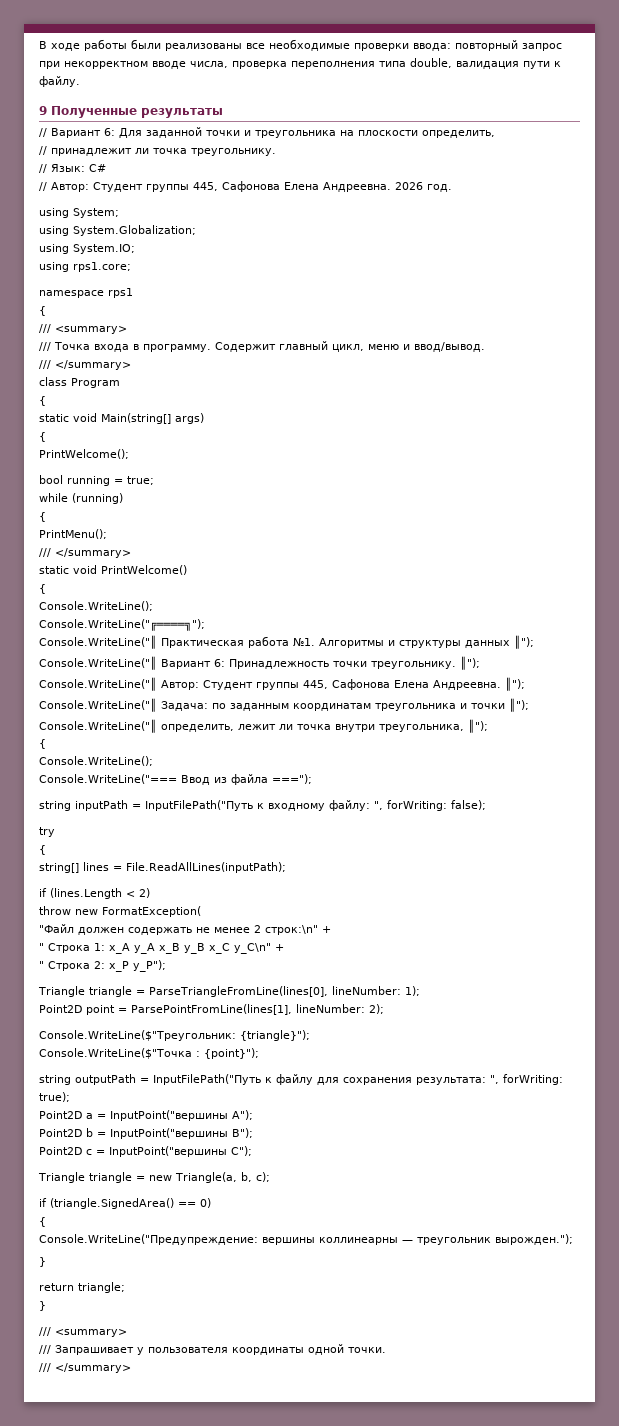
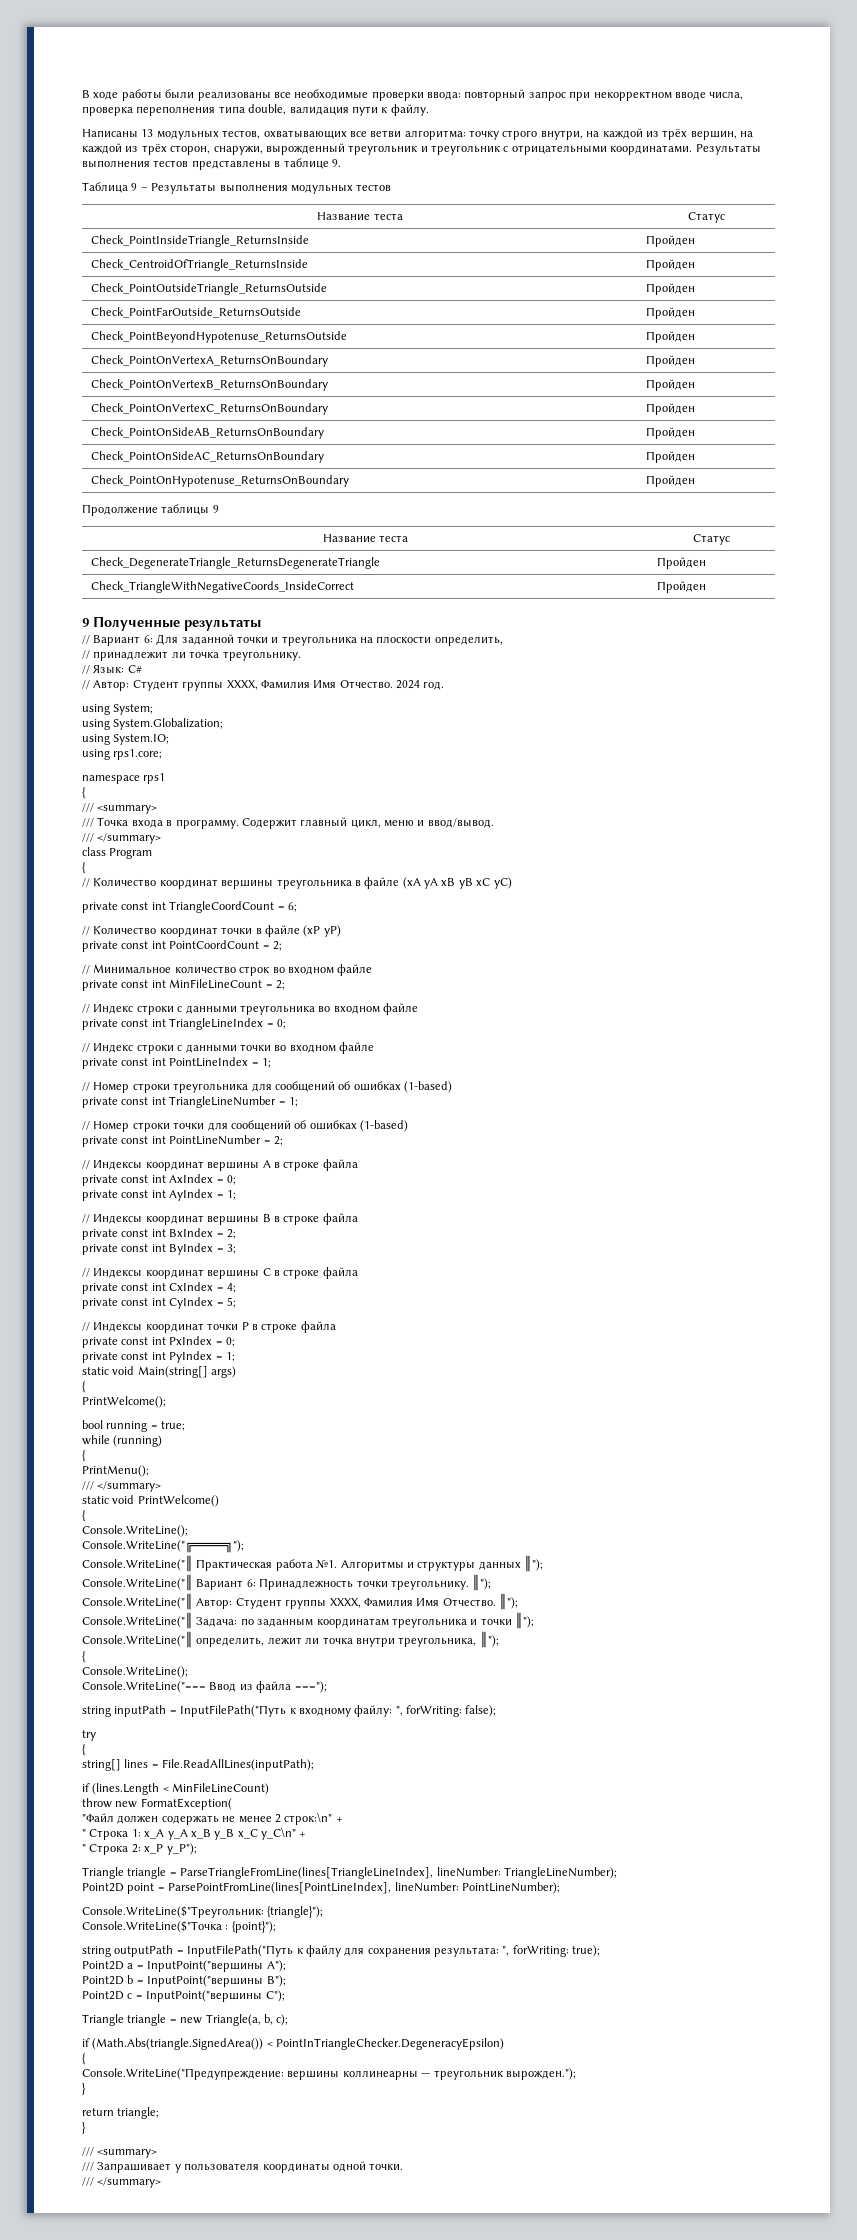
+ Написаны 13 модульных тестов, охватывающих все ветви алгоритма: точку строго внутри, на каждой из трёх вершин, на каждой из трёх сторон, снаружи, вырожденный треугольник и треугольник с отрицательными координатами. Результаты выполнения тестов представлены в таблице 9.
+ Таблица 9 – Результаты выполнения модульных тестов
+ Название теста | Статус
+ Check_PointInsideTriangle_ReturnsInside | Пройден
+ Check_CentroidOfTriangle_ReturnsInside | Пройден
+ Check_PointOutsideTriangle_ReturnsOutside | Пройден
+ Check_PointFarOutside_ReturnsOutside | Пройден
+ Check_PointBeyondHypotenuse_ReturnsOutside | Пройден
+ Check_PointOnVertexA_ReturnsOnBoundary | Пройден
+ Check_PointOnVertexB_ReturnsOnBoundary | Пройден
+ Check_PointOnVertexC_ReturnsOnBoundary | Пройден
+ Check_PointOnSideAB_ReturnsOnBoundary | Пройден
+ Check_PointOnSideAC_ReturnsOnBoundary | Пройден
+ Check_PointOnHypotenuse_ReturnsOnBoundary | Пройден
+ Продолжение таблицы 9
+ Название теста | Статус
+ Check_DegenerateTriangle_ReturnsDegenerateTriangle | Пройден
+ Check_TriangleWithNegativeCoords_InsideCorrect | Пройден
- // Автор: Студент группы 445, Сафонова Елена Андреевна. 2026 год.
+ // Автор: Студент группы XXXX, Фамилия Имя Отчество. 2024 год.
+ // Количество координат вершины треугольника в файле (xA yA xB yB xC yC)
+ private const int TriangleCoordCount = 6;
+ // Количество координат точки в файле (xP yP)
+ private const int PointCoordCount = 2;
+ // Минимальное количество строк во входном файле
+ private const int MinFileLineCount = 2;
+ // Индекс строки с данными треугольника во входном файле
+ private const int TriangleLineIndex = 0;
+ // Индекс строки с данными точки во входном файле
+ private const int PointLineIndex = 1;
+ // Номер строки треугольника для сообщений об ошибках (1-based)
+ private const int TriangleLineNumber = 1;
+ // Номер строки точки для сообщений об ошибках (1-based)
+ private const int PointLineNumber = 2;
+ // Индексы координат вершины A в строке файла
+ private const int AxIndex = 0;
+ private const int AyIndex = 1;
+ // Индексы координат вершины B в строке файла
+ private const int BxIndex = 2;
+ private const int ByIndex = 3;
+ // Индексы координат вершины C в строке файла
+ private const int CxIndex = 4;
+ private const int CyIndex = 5;
+ // Индексы координат точки P в строке файла
+ private const int PxIndex = 0;
+ private const int PyIndex = 1;
- Console.WriteLine("║ Автор: Студент группы 445, Сафонова Елена Андреевна.
+ Console.WriteLine("║ Автор: Студент группы XXXX, Фамилия Имя Отчество.
- if (lines.Length < 2)
+ if (lines.Length < MinFileLineCount)
- Triangle triangle = ParseTriangleFromLine(lines[0], lineNumber: 1);
+ Triangle triangle = ParseTriangleFromLine(lines[TriangleLineIndex], lineNumber: TriangleLineNumber);
- Point2D point = ParsePointFromLine(lines[1], lineNumber: 2);
+ Point2D point = ParsePointFromLine(lines[PointLineIndex], lineNumber: PointLineNumber);
- if (triangle.SignedArea() == 0)
+ if (Math.Abs(triangle.SignedArea()) < PointInTriangleChecker.DegeneracyEpsilon)

